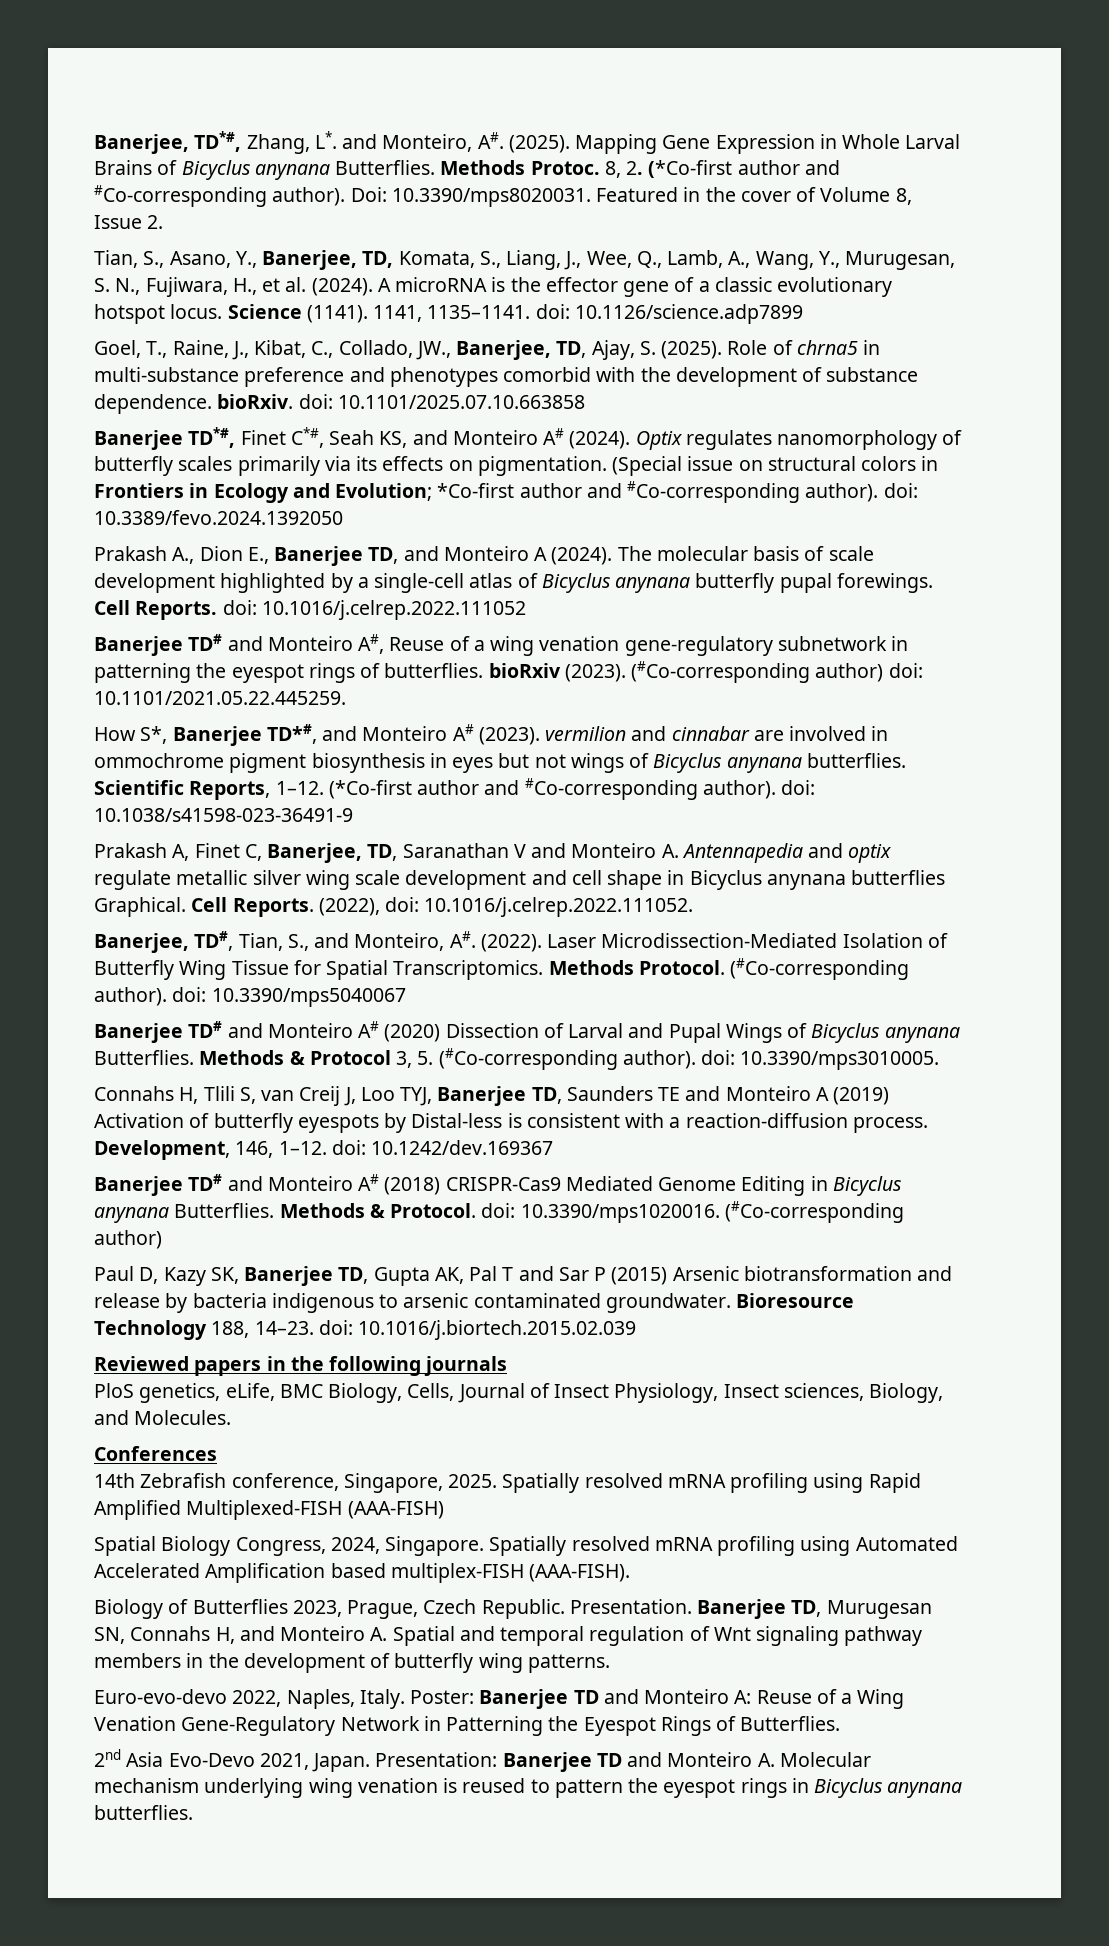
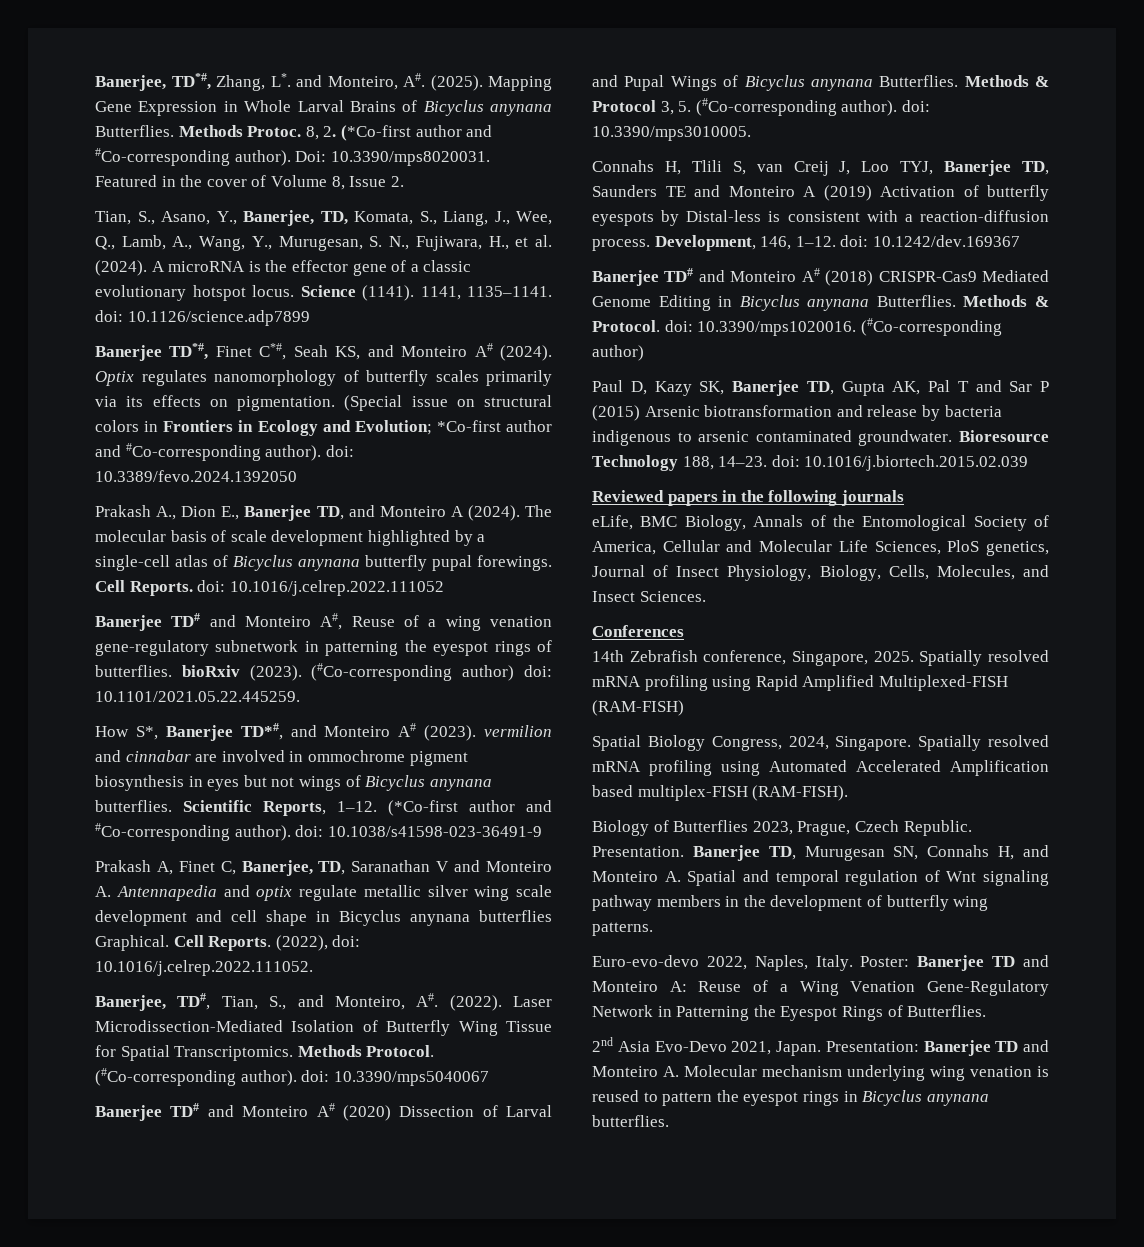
- Goel, T., Raine, J., Kibat, C., Collado, JW., Banerjee, TD, Ajay, S. (2025). Role of chrna5 in multi-substance preference and phenotypes comorbid with the development of substance dependence. bioRxiv. doi: 10.1101/2025.07.10.663858
- PloS genetics, eLife, BMC Biology, Cells, Journal of Insect Physiology, Insect sciences, Biology, and Molecules.
+ eLife, BMC Biology, Annals of the Entomological Society of America, Cellular and Molecular Life Sciences, PloS genetics, Journal of Insect Physiology, Biology, Cells, Molecules, and Insect Sciences.
- Spatially resolved mRNA profiling using Rapid Amplified Multiplexed-FISH (AAA-FISH)
+ Spatially resolved mRNA profiling using Rapid Amplified Multiplexed-FISH (RAM-FISH)
- Spatially resolved mRNA profiling using Automated Accelerated Amplification based multiplex-FISH (AAA-FISH).
+ Spatially resolved mRNA profiling using Automated Accelerated Amplification based multiplex-FISH (RAM-FISH).

